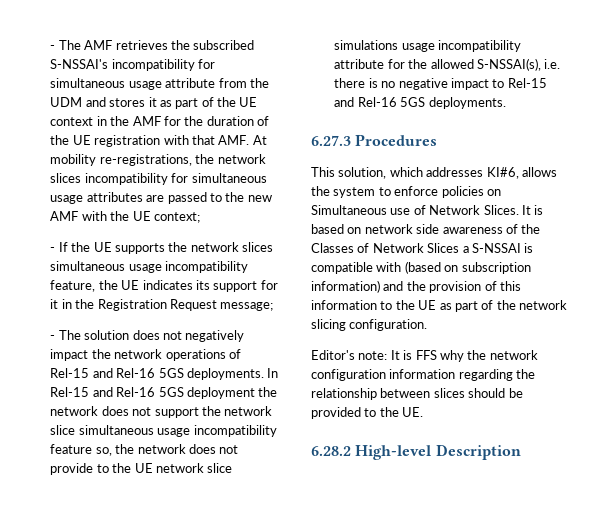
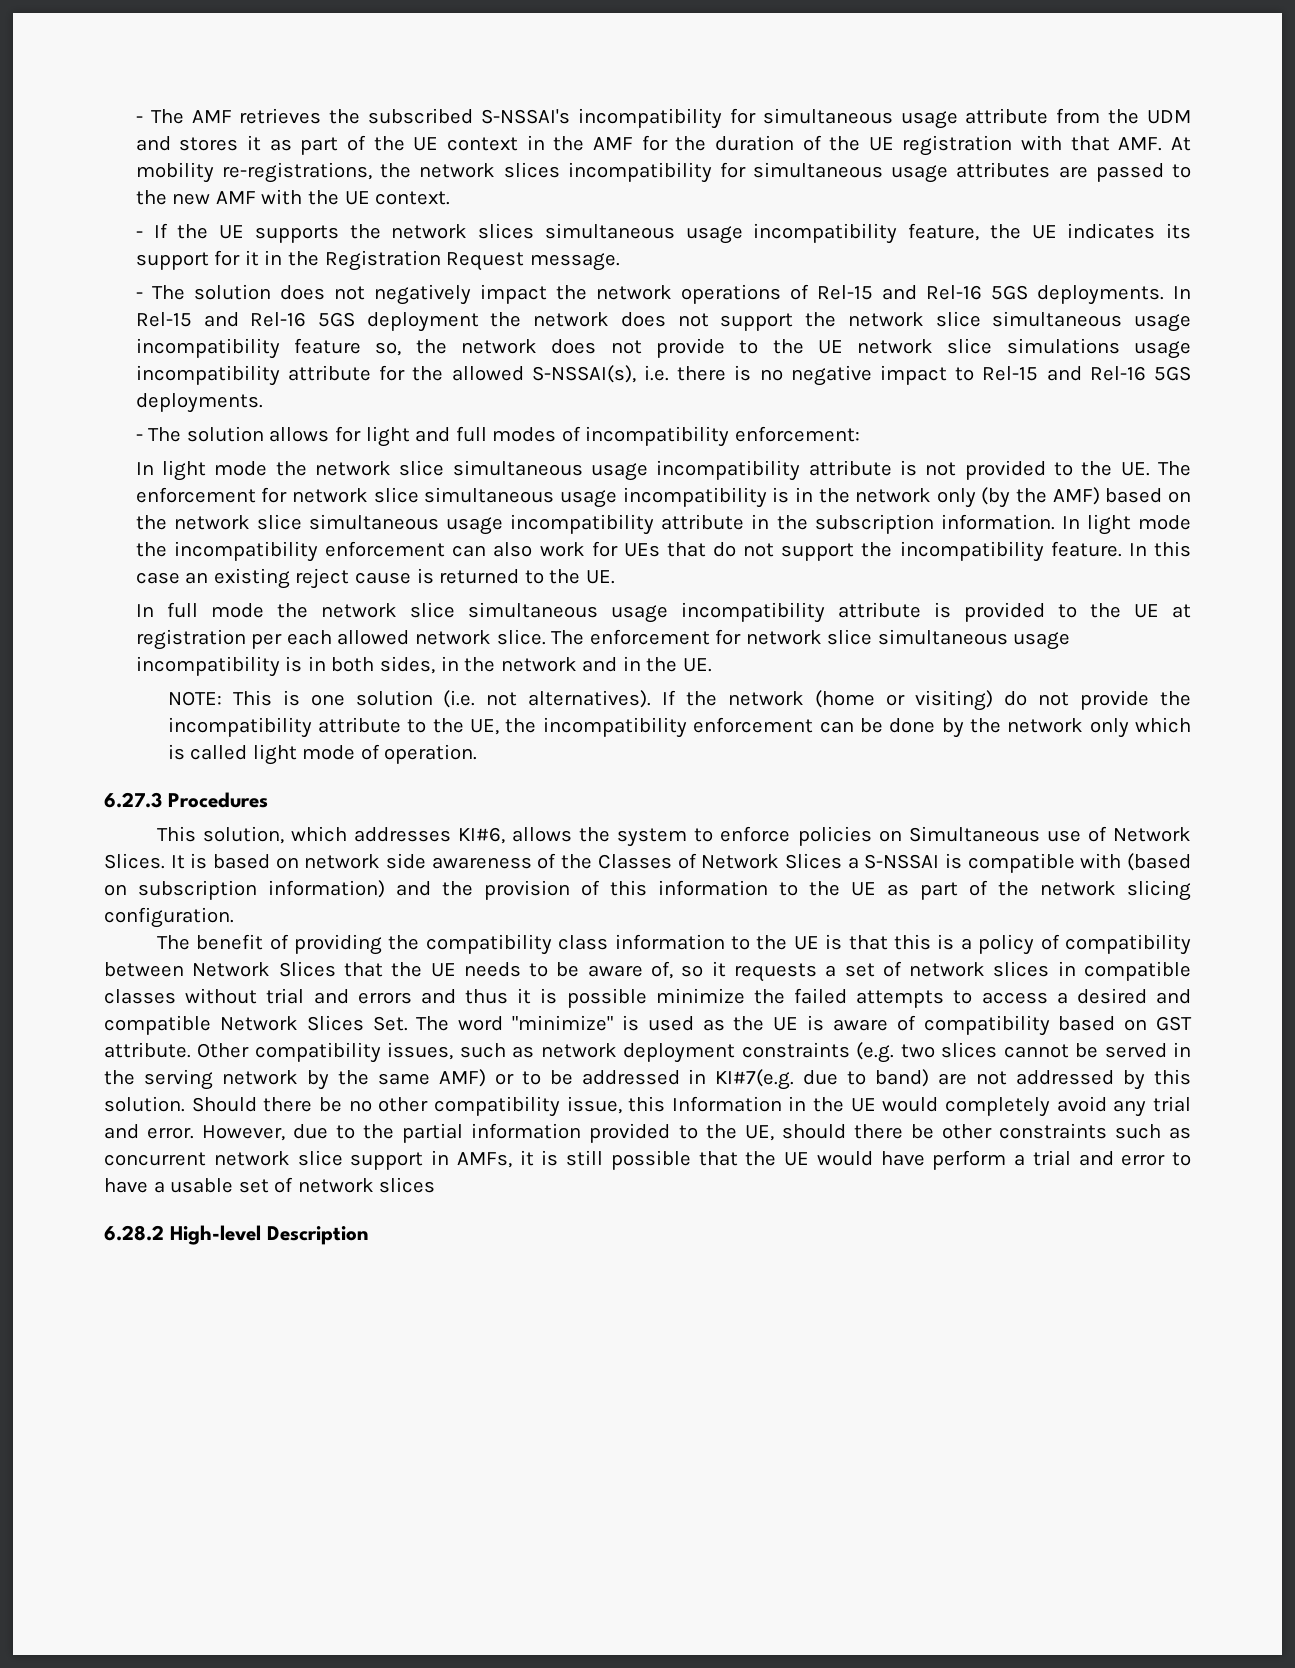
- - The AMF retrieves the subscribed S-NSSAI's incompatibility for simultaneous usage attribute from the UDM and stores it as part of the UE context in the AMF for the duration of the UE registration with that AMF. At mobility re-registrations, the network slices incompatibility for simultaneous usage attributes are passed to the new AMF with the UE context;
+ - The AMF retrieves the subscribed S-NSSAI's incompatibility for simultaneous usage attribute from the UDM and stores it as part of the UE context in the AMF for the duration of the UE registration with that AMF. At mobility re-registrations, the network slices incompatibility for simultaneous usage attributes are passed to the new AMF with the UE context.
- - If the UE supports the network slices simultaneous usage incompatibility feature, the UE indicates its support for it in the Registration Request message;
+ - If the UE supports the network slices simultaneous usage incompatibility feature, the UE indicates its support for it in the Registration Request message.
+ - The solution allows for light and full modes of incompatibility enforcement:
+ In light mode the network slice simultaneous usage incompatibility attribute is not provided to the UE. The enforcement for network slice simultaneous usage incompatibility is in the network only (by the AMF) based on the network slice simultaneous usage incompatibility attribute in the subscription information. In light mode the incompatibility enforcement can also work for UEs that do not support the incompatibility feature. In this case an existing reject cause is returned to the UE.
+ In full mode the network slice simultaneous usage incompatibility attribute is provided to the UE at registration per each allowed network slice. The enforcement for network slice simultaneous usage incompatibility is in both sides, in the network and in the UE.
+ NOTE: This is one solution (i.e. not alternatives). If the network (home or visiting) do not provide the incompatibility attribute to the UE, the incompatibility enforcement can be done by the network only which is called light mode of operation.
- Editor's note: It is FFS why the network configuration information regarding the relationship between slices should be provided to the UE.
+ The benefit of providing the compatibility class information to the UE is that this is a policy of compatibility between Network Slices that the UE needs to be aware of, so it requests a set of network slices in compatible classes without trial and errors and thus it is possible minimize the failed attempts to access a desired and compatible Network Slices Set. The word "minimize" is used as the UE is aware of compatibility based on GST attribute. Other compatibility issues, such as network deployment constraints (e.g. two slices cannot be served in the serving network by the same AMF) or to be addressed in KI#7(e.g. due to band) are not addressed by this solution. Should there be no other compatibility issue, this Information in the UE would completely avoid any trial and error. However, due to the partial information provided to the UE, should there be other constraints such as concurrent network slice support in AMFs, it is still possible that the UE would have perform a trial and error to have a usable set of network slices

